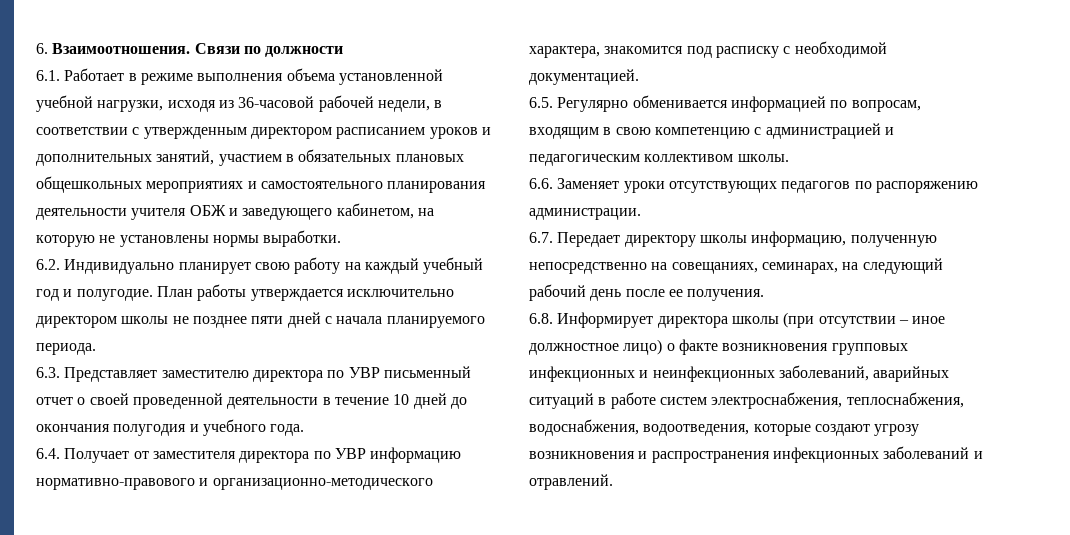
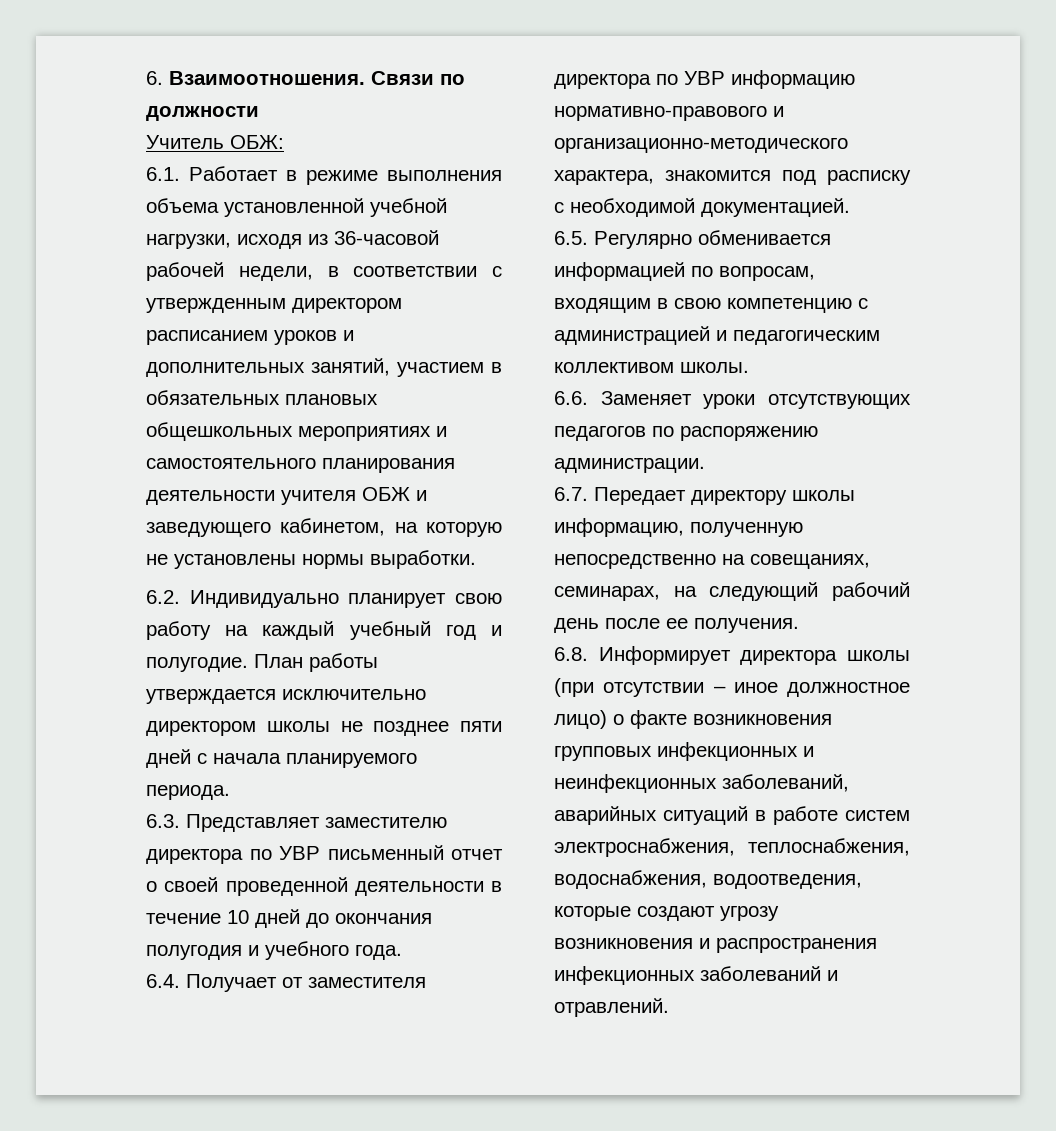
+ Учитель ОБЖ:

